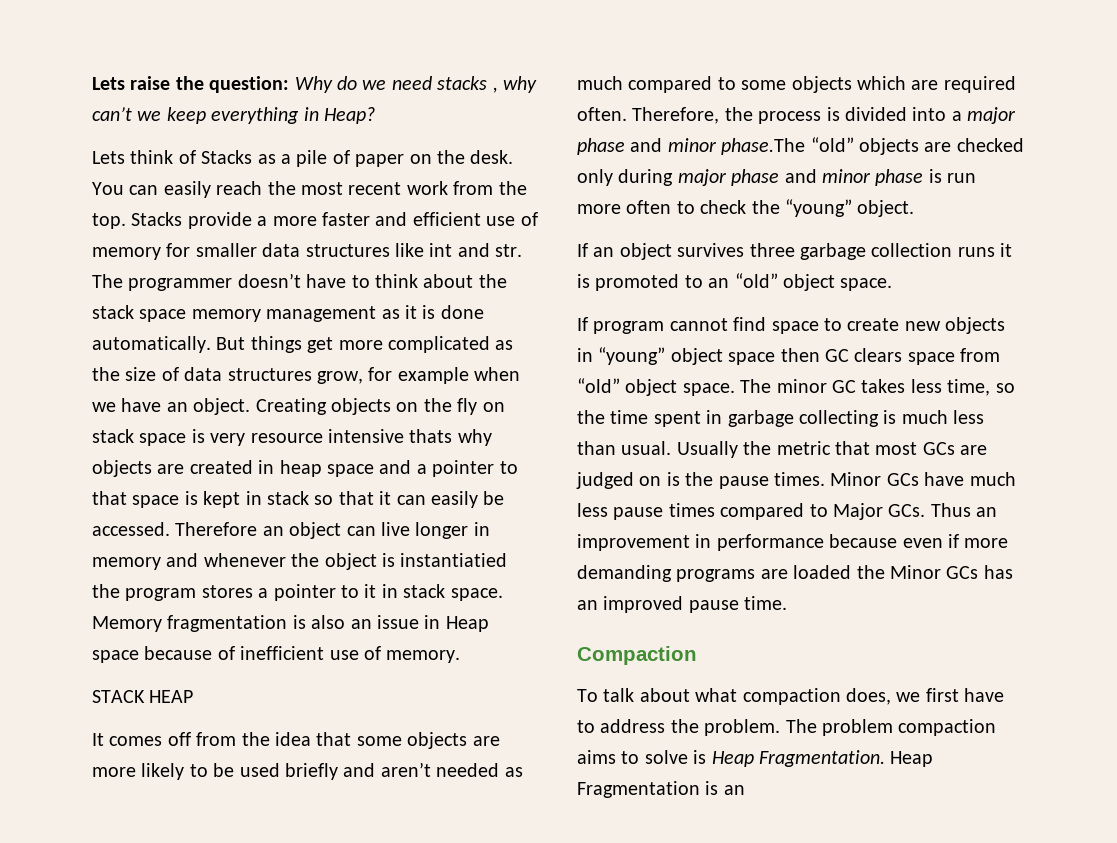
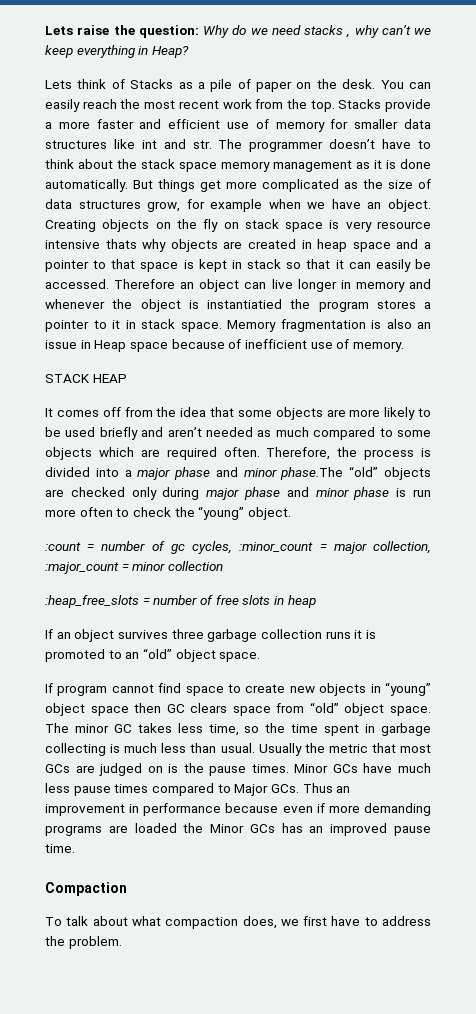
+ :count = number of gc cycles, :minor_count = major collection, :major_count = minor collection
+ :heap_free_slots = number of free slots in heap
- The problem compaction aims to solve is Heap Fragmentation. Heap Fragmentation is an

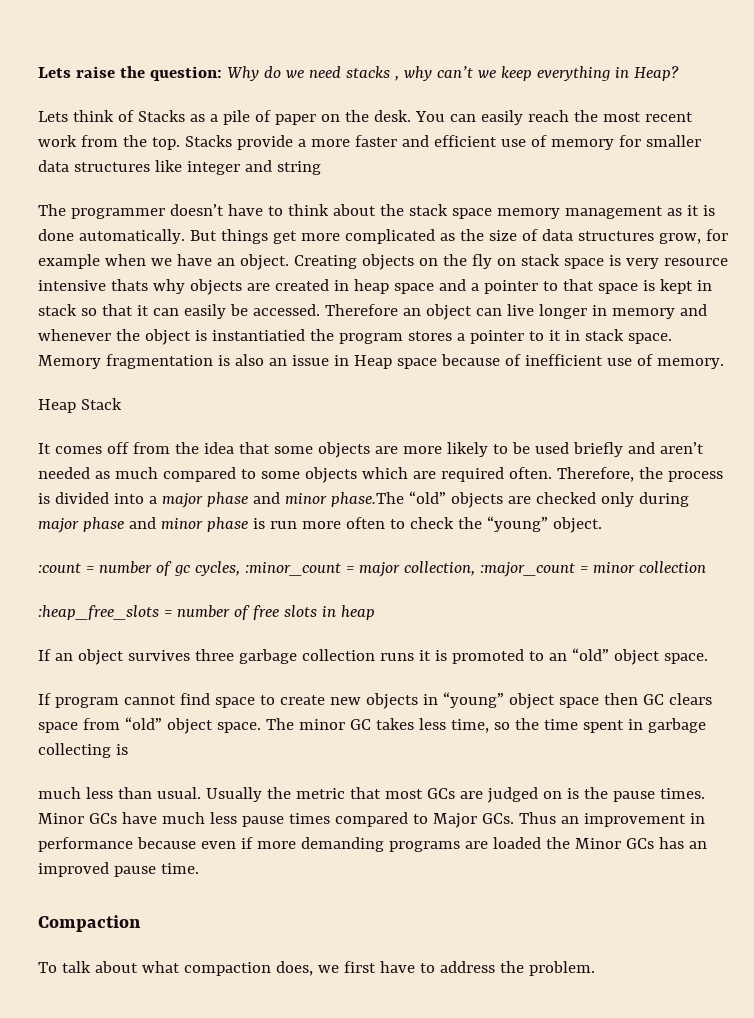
- Stacks provide a more faster and efficient use of memory for smaller data structures like int and str. The programmer doesn’t have to think about the stack space memory management as it is done automatically.
+ Stacks provide a more faster and efficient use of memory for smaller data structures like integer and string
+ The programmer doesn’t have to think about the stack space memory management as it is done automatically.
- STACK HEAP
+ Heap Stack
- The minor GC takes less time, so the time spent in garbage collecting is much less than usual.
+ The minor GC takes less time, so the time spent in garbage collecting is
+ much less than usual.

